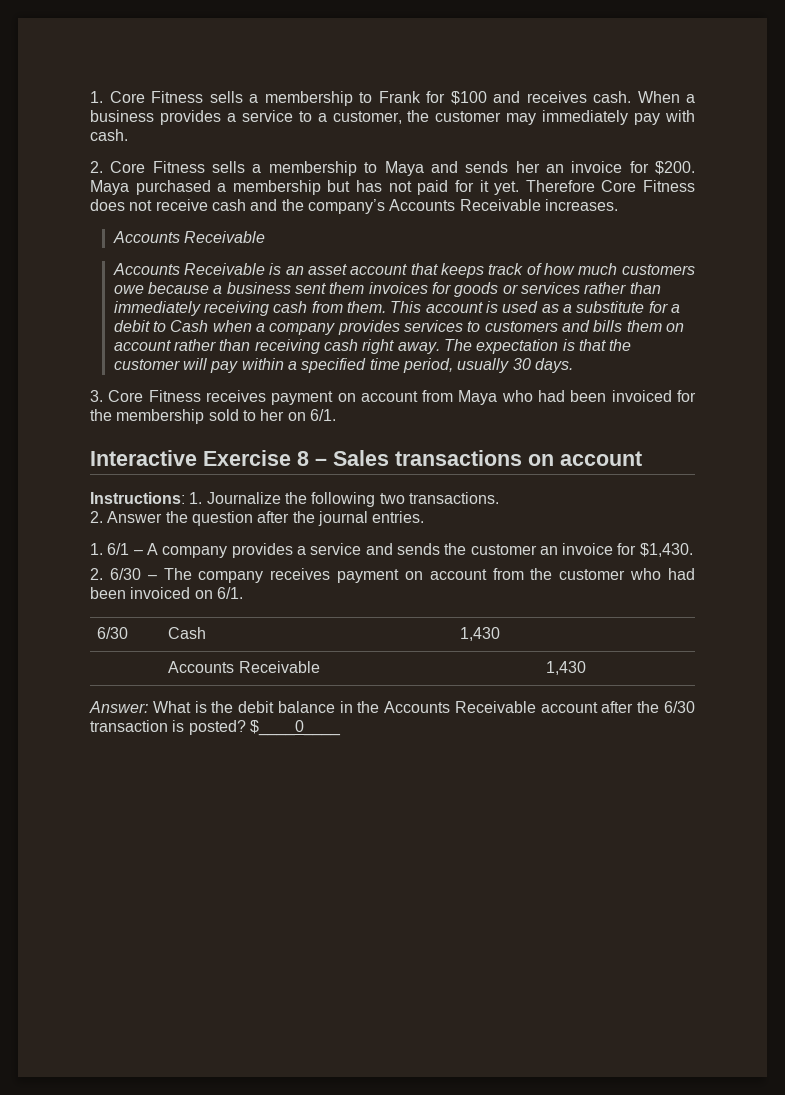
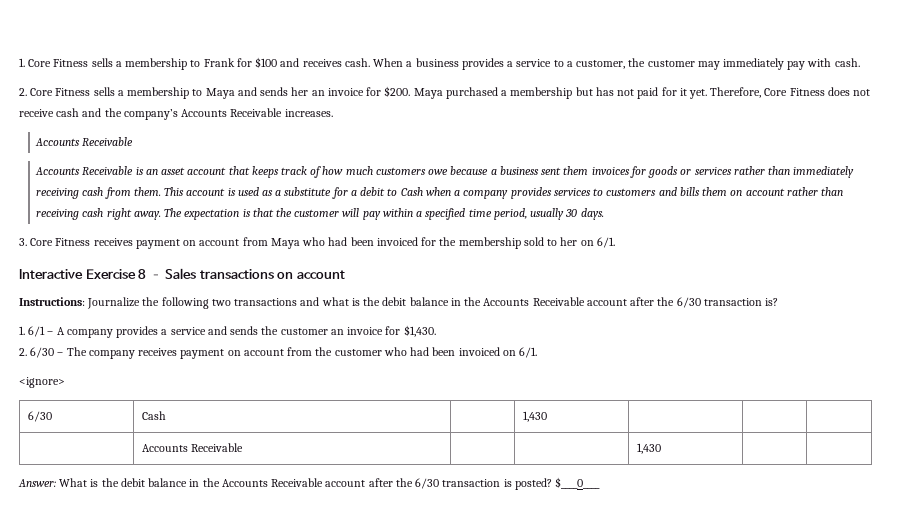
- Therefore Core Fitness does not receive cash and the company’s Accounts Receivable increases.
+ Therefore, Core Fitness does not receive cash and the company’s Accounts Receivable increases.
- Instructions: 1. Journalize the following two transactions.
- 2. Answer the question after the journal entries.
+ Instructions: Journalize the following two transactions and what is the debit balance in the Accounts Receivable account after the 6/30 transaction is?
+ <ignore>

